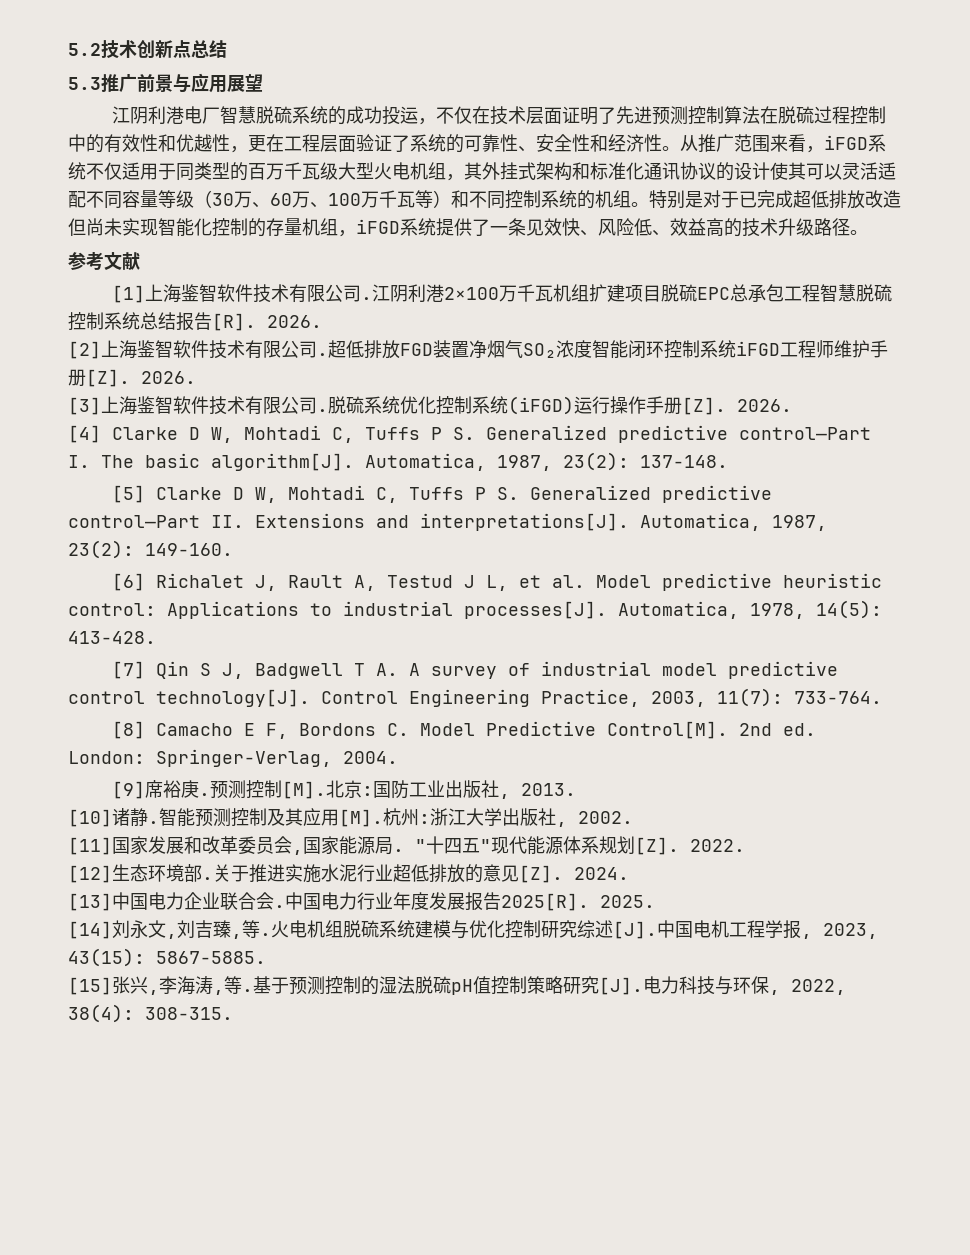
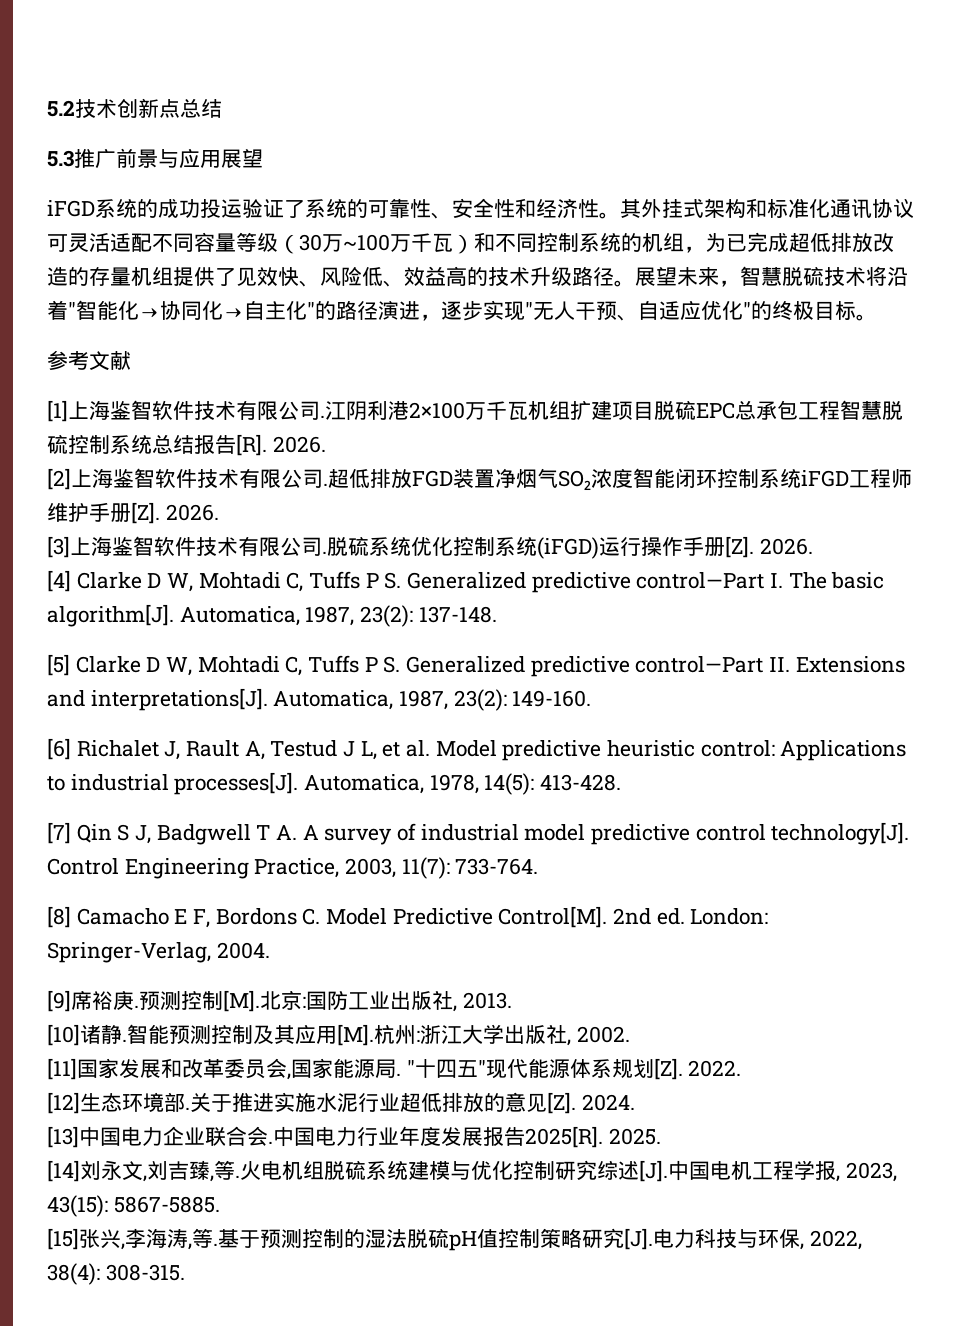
- 江阴利港电厂智慧脱硫系统的成功投运，不仅在技术层面证明了先进预测控制算法在脱硫过程控制中的有效性和优越性，更在工程层面验证了系统的可靠性、安全性和经济性。
+ iFGD系统的成功投运验证了系统的可靠性、安全性和经济性。
- 从推广范围来看，iFGD系统不仅适用于同类型的百万千瓦级大型火电机组，其外挂式架构和标准化通讯协议的设计使其可以灵活适配不同容量等级（30万、60万、100万千瓦等）和不同控制系统的机组。特别是对于已完成超低排放改造但尚未实现智能化控制的存量机组，iFGD系统提供了一条见效快、风险低、效益高的技术升级路径。
+ 其外挂式架构和标准化通讯协议可灵活适配不同容量等级（30万~100万千瓦）和不同控制系统的机组，为已完成超低排放改造的存量机组提供了见效快、风险低、效益高的技术升级路径。展望未来，智慧脱硫技术将沿着"智能化→协同化→自主化"的路径演进，逐步实现"无人干预、自适应优化"的终极目标。

